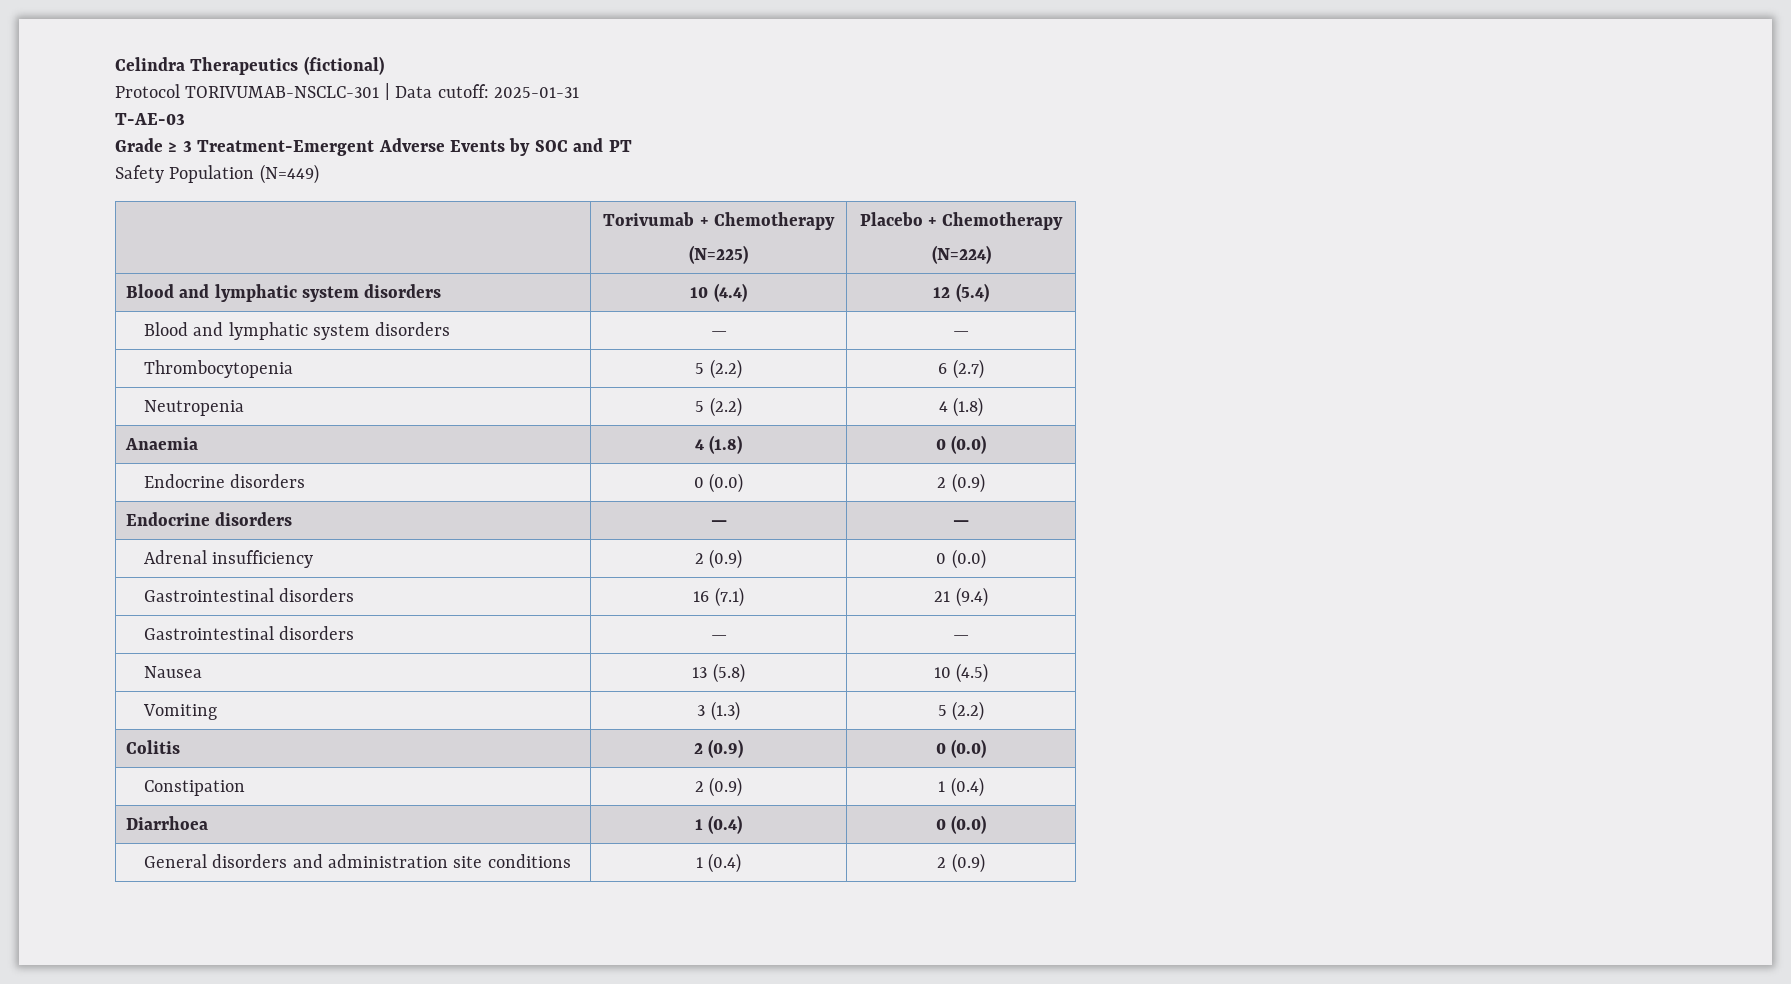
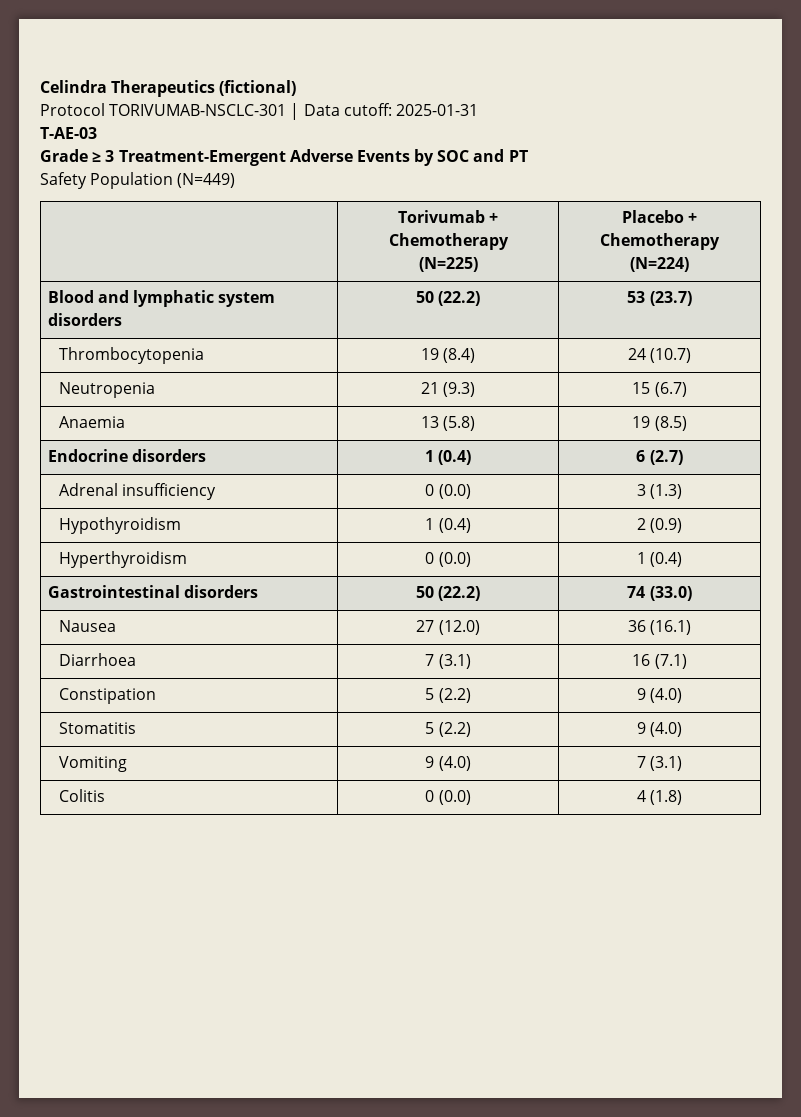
- Blood and lymphatic system disorders | 10 (4.4) | 12 (5.4)
- Blood and lymphatic system disorders | — | —
- Thrombocytopenia | 5 (2.2) | 6 (2.7)
- Neutropenia | 5 (2.2) | 4 (1.8)
- Anaemia | 4 (1.8) | 0 (0.0)
- Endocrine disorders | 0 (0.0) | 2 (0.9)
- Endocrine disorders | — | —
- Adrenal insufficiency | 2 (0.9) | 0 (0.0)
- Gastrointestinal disorders | 16 (7.1) | 21 (9.4)
- Gastrointestinal disorders | — | —
- Nausea | 13 (5.8) | 10 (4.5)
- Vomiting | 3 (1.3) | 5 (2.2)
- Colitis | 2 (0.9) | 0 (0.0)
- Constipation | 2 (0.9) | 1 (0.4)
- Diarrhoea | 1 (0.4) | 0 (0.0)
- General disorders and administration site conditions | 1 (0.4) | 2 (0.9)
+ Blood and lymphatic system disorders | 50 (22.2) | 53 (23.7)
+ Thrombocytopenia | 19 (8.4) | 24 (10.7)
+ Neutropenia | 21 (9.3) | 15 (6.7)
+ Anaemia | 13 (5.8) | 19 (8.5)
+ Endocrine disorders | 1 (0.4) | 6 (2.7)
+ Adrenal insufficiency | 0 (0.0) | 3 (1.3)
+ Hypothyroidism | 1 (0.4) | 2 (0.9)
+ Hyperthyroidism | 0 (0.0) | 1 (0.4)
+ Gastrointestinal disorders | 50 (22.2) | 74 (33.0)
+ Nausea | 27 (12.0) | 36 (16.1)
+ Diarrhoea | 7 (3.1) | 16 (7.1)
+ Constipation | 5 (2.2) | 9 (4.0)
+ Stomatitis | 5 (2.2) | 9 (4.0)
+ Vomiting | 9 (4.0) | 7 (3.1)
+ Colitis | 0 (0.0) | 4 (1.8)

